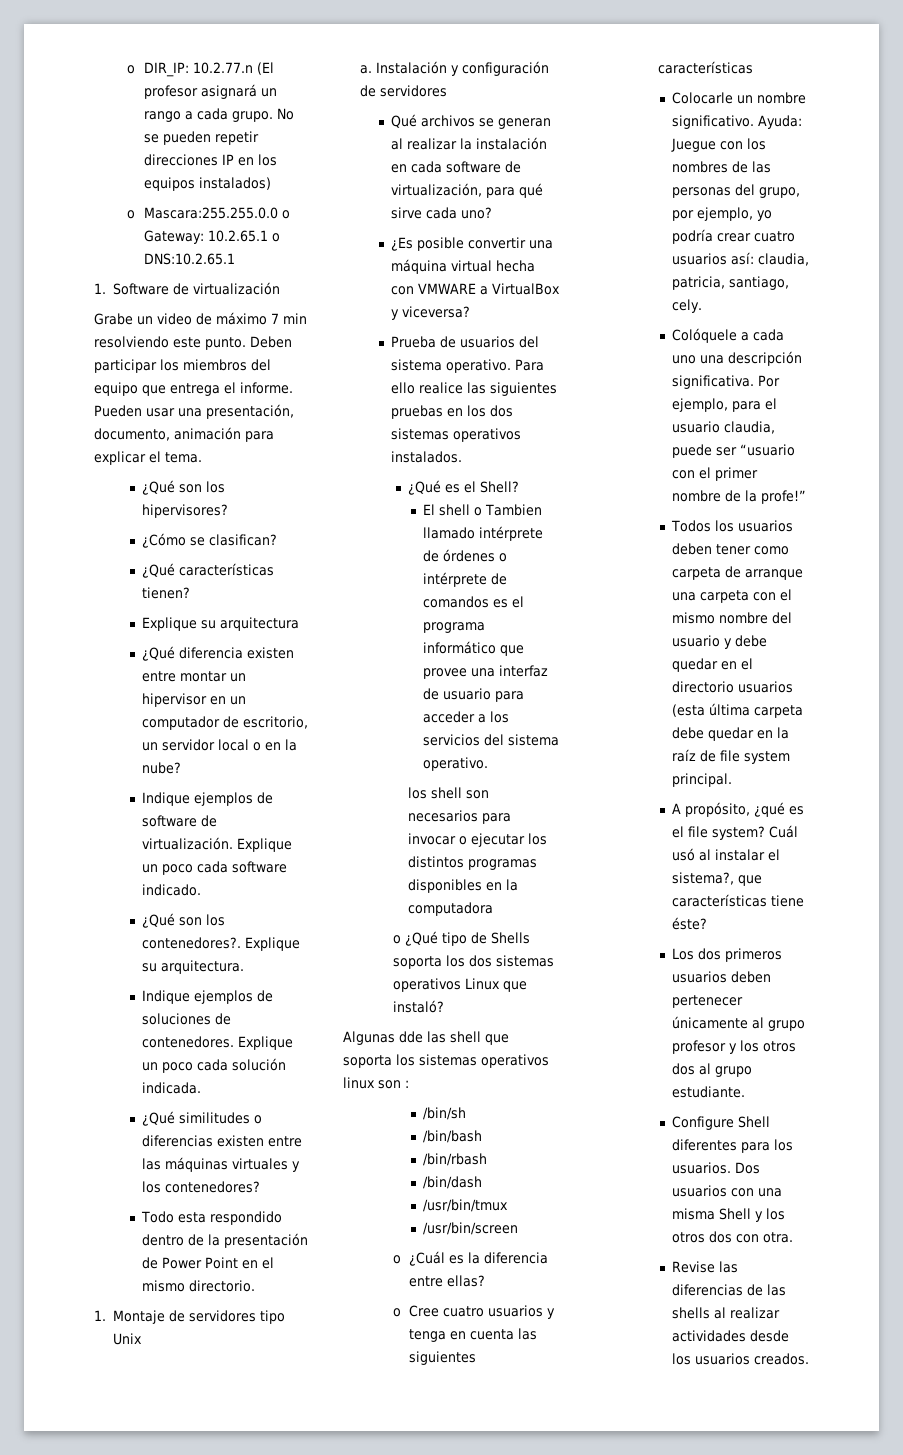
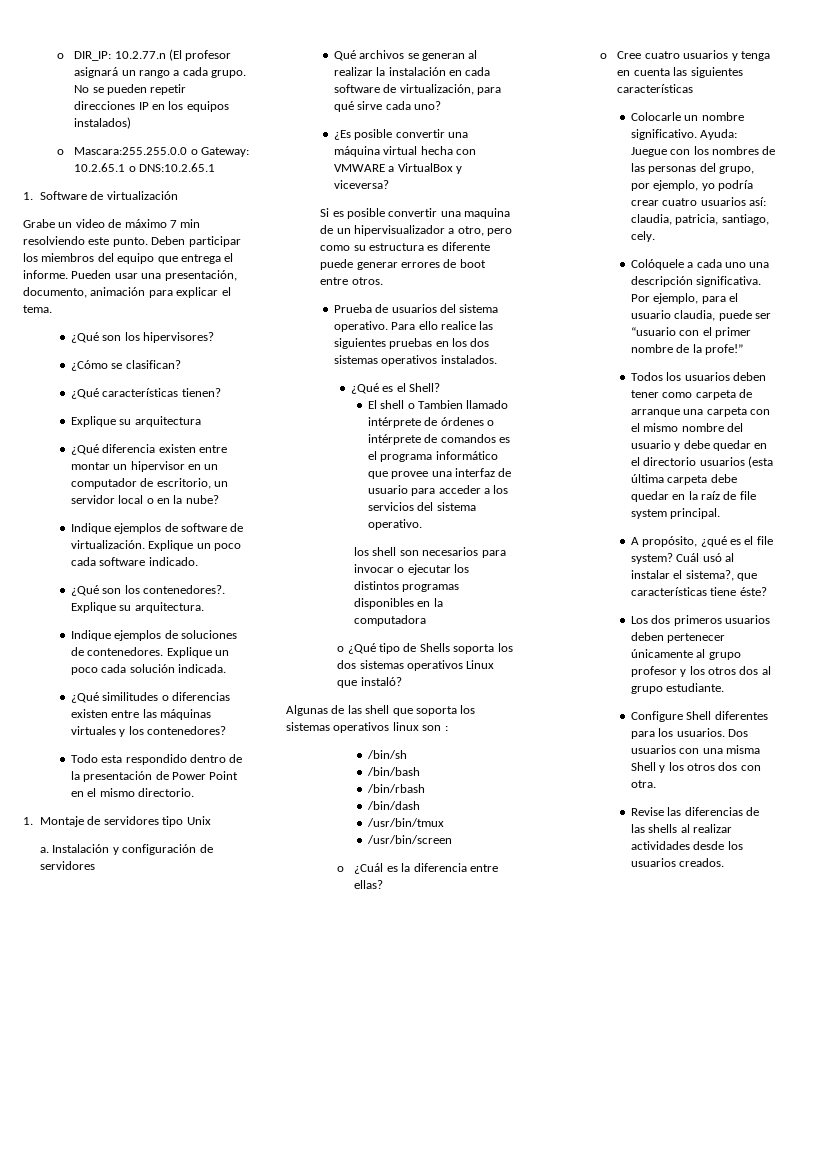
+ Si es posible convertir una maquina de un hipervisualizador a otro, pero como su estructura es diferente puede generar errores de boot entre otros.
- Algunas dde las shell que soporta los sistemas operativos linux son :
+ Algunas de las shell que soporta los sistemas operativos linux son :

